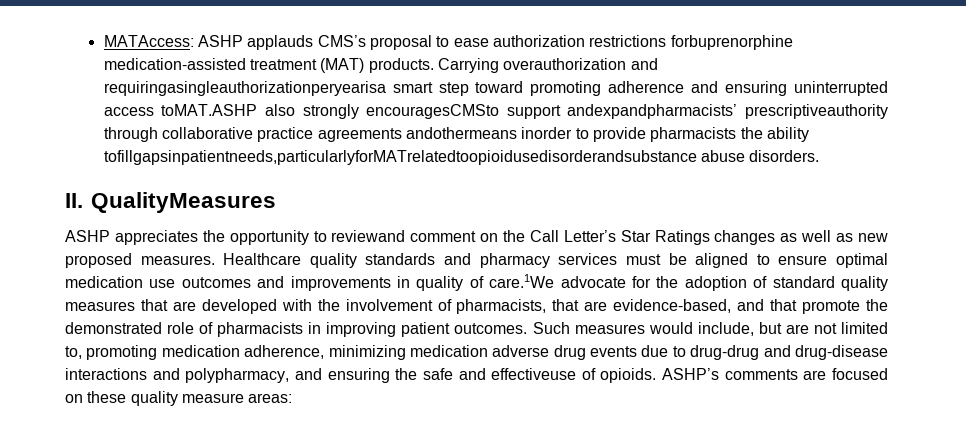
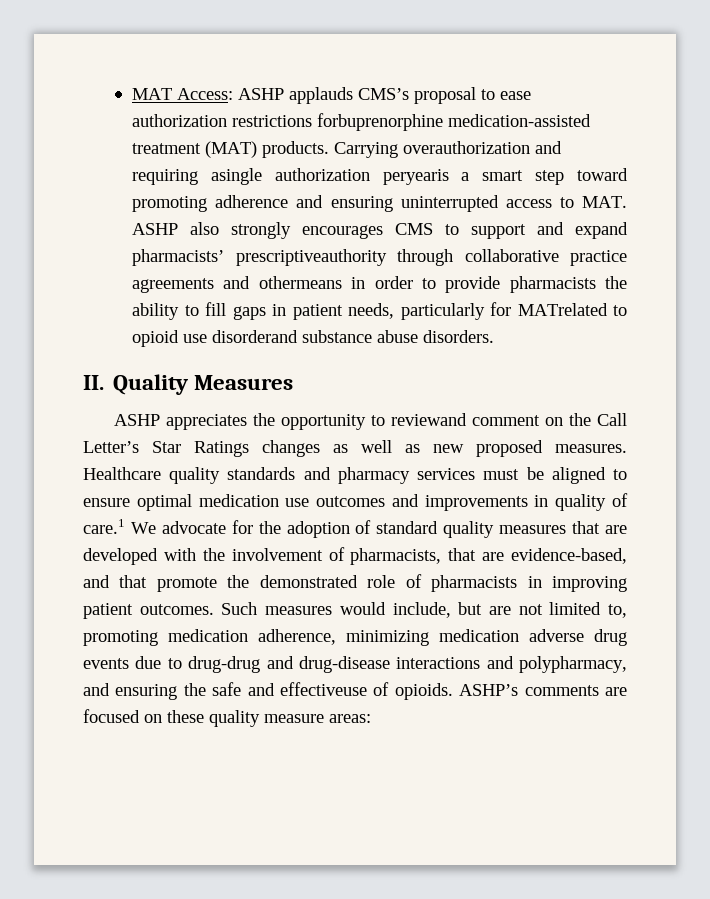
- MATAccess: ASHP applauds CMS’s proposal to ease authorization restrictions forbuprenorphine medication-assisted treatment (MAT) products.
+ MAT Access: ASHP applauds CMS’s proposal to ease authorization restrictions forbuprenorphine medication-assisted treatment (MAT) products.
- Carrying overauthorization and requiringasingleauthorizationperyearisa smart step toward promoting adherence and ensuring uninterrupted access toMAT.ASHP also strongly encouragesCMSto support andexpandpharmacists’ prescriptiveauthority through collaborative practice agreements andothermeans inorder to provide pharmacists the ability tofillgapsinpatientneeds,particularlyforMATrelatedtoopioidusedisorderandsubstance abuse disorders.
+ Carrying overauthorization and requiring asingle authorization peryearis a smart step toward promoting adherence and ensuring uninterrupted access to MAT. ASHP also strongly encourages CMS to support and expand pharmacists’ prescriptiveauthority through collaborative practice agreements and othermeans in order to provide pharmacists the ability to fill gaps in patient needs, particularly for MATrelated to opioid use disorderand substance abuse disorders.
- II. QualityMeasures
+ II. Quality Measures
- Healthcare quality standards and pharmacy services must be aligned to ensure optimal medication use outcomes and improvements in quality of care.1We advocate for the adoption of standard quality measures that are developed with the involvement of pharmacists, that are evidence-based, and that promote the demonstrated role of pharmacists in improving patient outcomes.
+ Healthcare quality standards and pharmacy services must be aligned to ensure optimal medication use outcomes and improvements in quality of care.1 We advocate for the adoption of standard quality measures that are developed with the involvement of pharmacists, that are evidence-based, and that promote the demonstrated role of pharmacists in improving patient outcomes.

